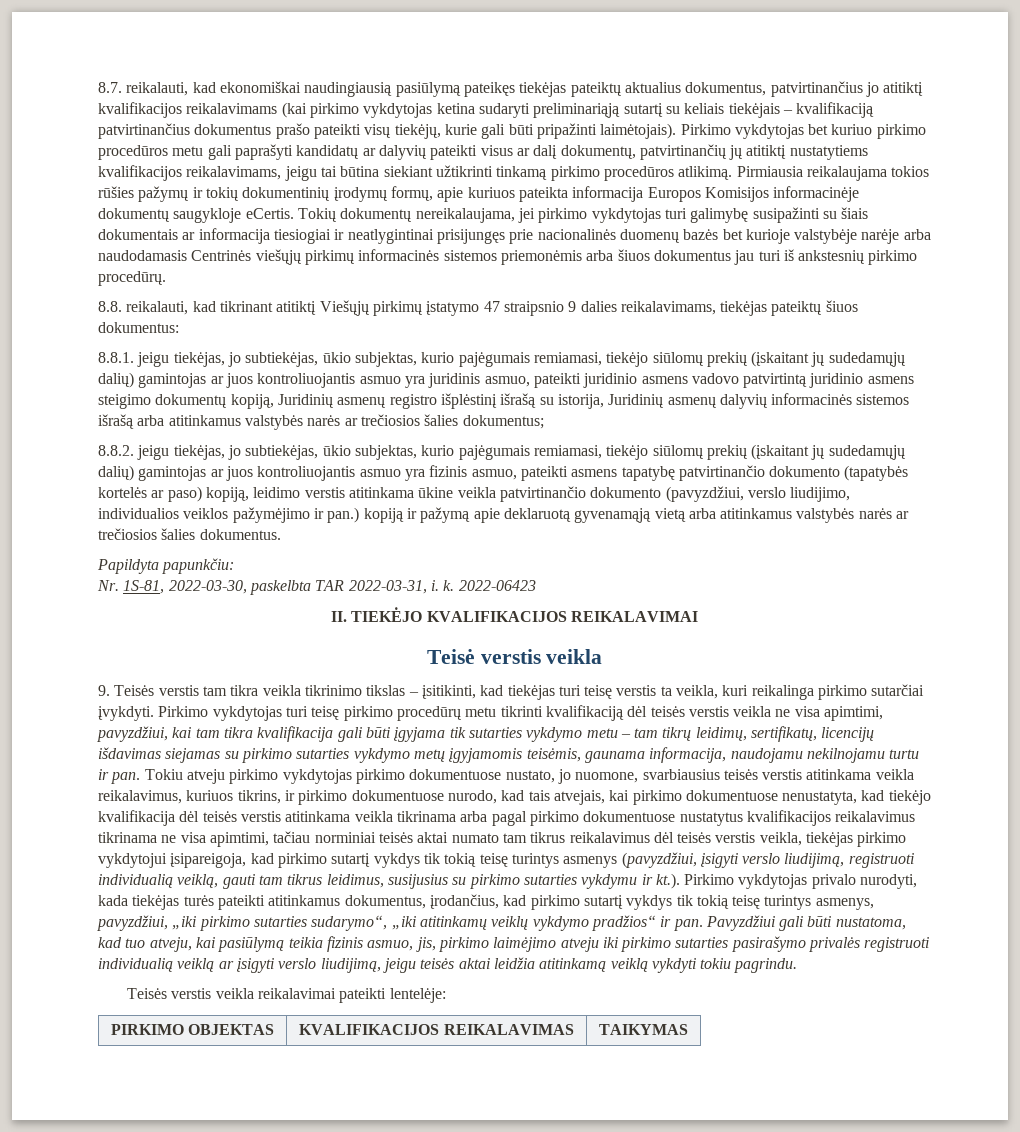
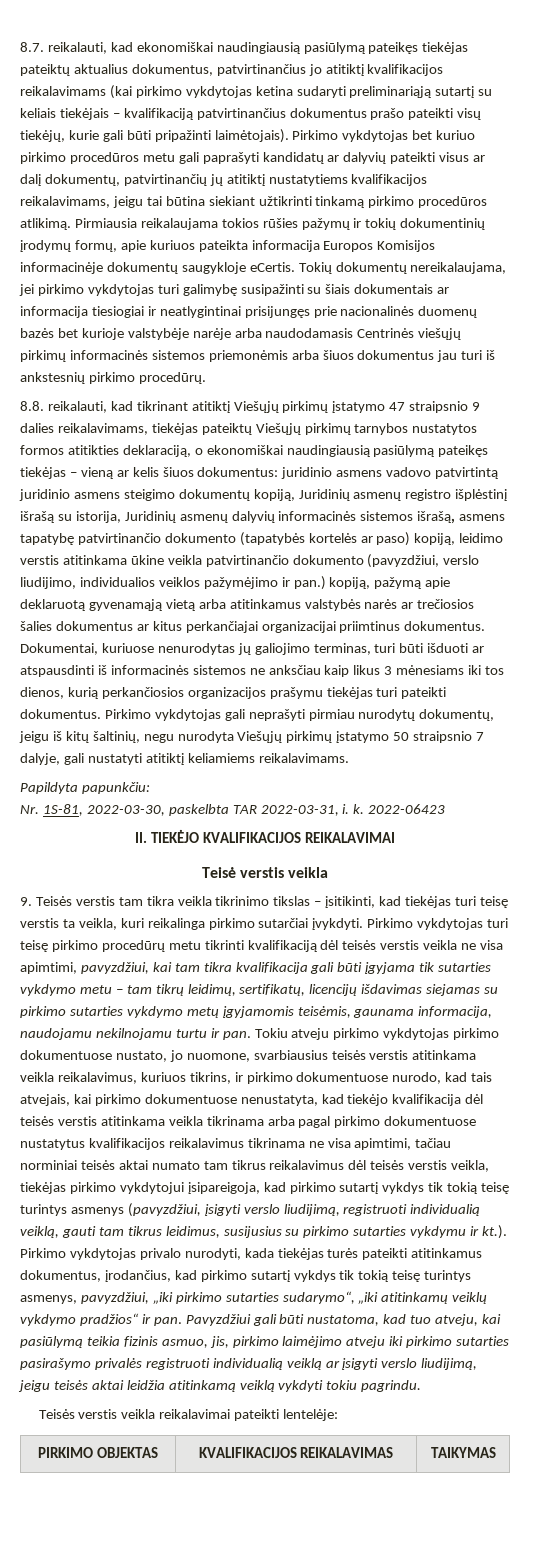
- 8.8. reikalauti, kad tikrinant atitiktį Viešųjų pirkimų įstatymo 47 straipsnio 9 dalies reikalavimams, tiekėjas pateiktų šiuos dokumentus:
- 8.8.1. jeigu tiekėjas, jo subtiekėjas, ūkio subjektas, kurio pajėgumais remiamasi, tiekėjo siūlomų prekių (įskaitant jų sudedamųjų dalių) gamintojas ar juos kontroliuojantis asmuo yra juridinis asmuo, pateikti juridinio asmens vadovo patvirtintą juridinio asmens steigimo dokumentų kopiją, Juridinių asmenų registro išplėstinį išrašą su istorija, Juridinių asmenų dalyvių informacinės sistemos išrašą arba atitinkamus valstybės narės ar trečiosios šalies dokumentus;
- 8.8.2. jeigu tiekėjas, jo subtiekėjas, ūkio subjektas, kurio pajėgumais remiamasi, tiekėjo siūlomų prekių (įskaitant jų sudedamųjų dalių) gamintojas ar juos kontroliuojantis asmuo yra fizinis asmuo, pateikti asmens tapatybę patvirtinančio dokumento (tapatybės kortelės ar paso) kopiją, leidimo verstis atitinkama ūkine veikla patvirtinančio dokumento (pavyzdžiui, verslo liudijimo, individualios veiklos pažymėjimo ir pan.) kopiją ir pažymą apie deklaruotą gyvenamąją vietą arba atitinkamus valstybės narės ar trečiosios šalies dokumentus.
+ 8.8. reikalauti, kad tikrinant atitiktį Viešųjų pirkimų įstatymo 47 straipsnio 9 dalies reikalavimams, tiekėjas pateiktų Viešųjų pirkimų tarnybos nustatytos formos atitikties deklaraciją, o ekonomiškai naudingiausią pasiūlymą pateikęs tiekėjas – vieną ar kelis šiuos dokumentus: juridinio asmens vadovo patvirtintą juridinio asmens steigimo dokumentų kopiją, Juridinių asmenų registro išplėstinį išrašą su istorija, Juridinių asmenų dalyvių informacinės sistemos išrašą, asmens tapatybę patvirtinančio dokumento (tapatybės kortelės ar paso) kopiją, leidimo verstis atitinkama ūkine veikla patvirtinančio dokumento (pavyzdžiui, verslo liudijimo, individualios veiklos pažymėjimo ir pan.) kopiją, pažymą apie deklaruotą gyvenamąją vietą arba atitinkamus valstybės narės ar trečiosios šalies dokumentus ar kitus perkančiajai organizacijai priimtinus dokumentus. Dokumentai, kuriuose nenurodytas jų galiojimo terminas, turi būti išduoti ar atspausdinti iš informacinės sistemos ne anksčiau kaip likus 3 mėnesiams iki tos dienos, kurią perkančiosios organizacijos prašymu tiekėjas turi pateikti dokumentus. Pirkimo vykdytojas gali neprašyti pirmiau nurodytų dokumentų, jeigu iš kitų šaltinių, negu nurodyta Viešųjų pirkimų įstatymo 50 straipsnio 7 dalyje, gali nustatyti atitiktį keliamiems reikalavimams.

